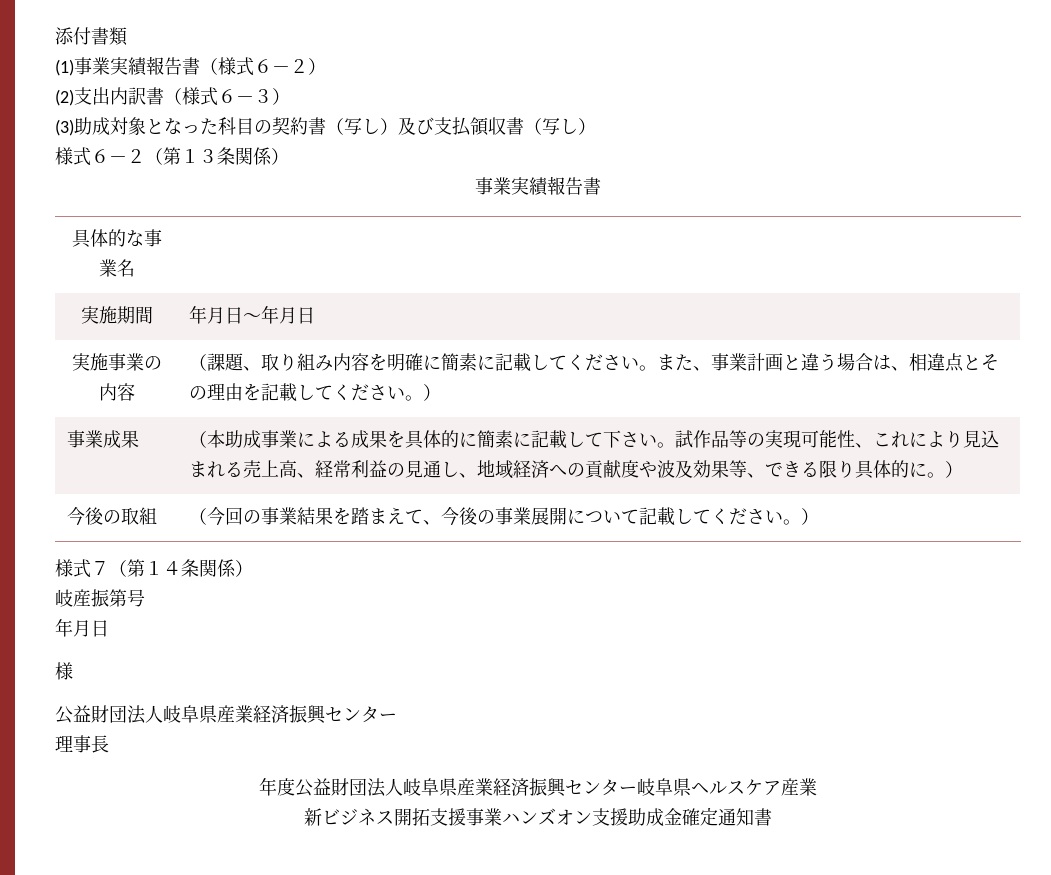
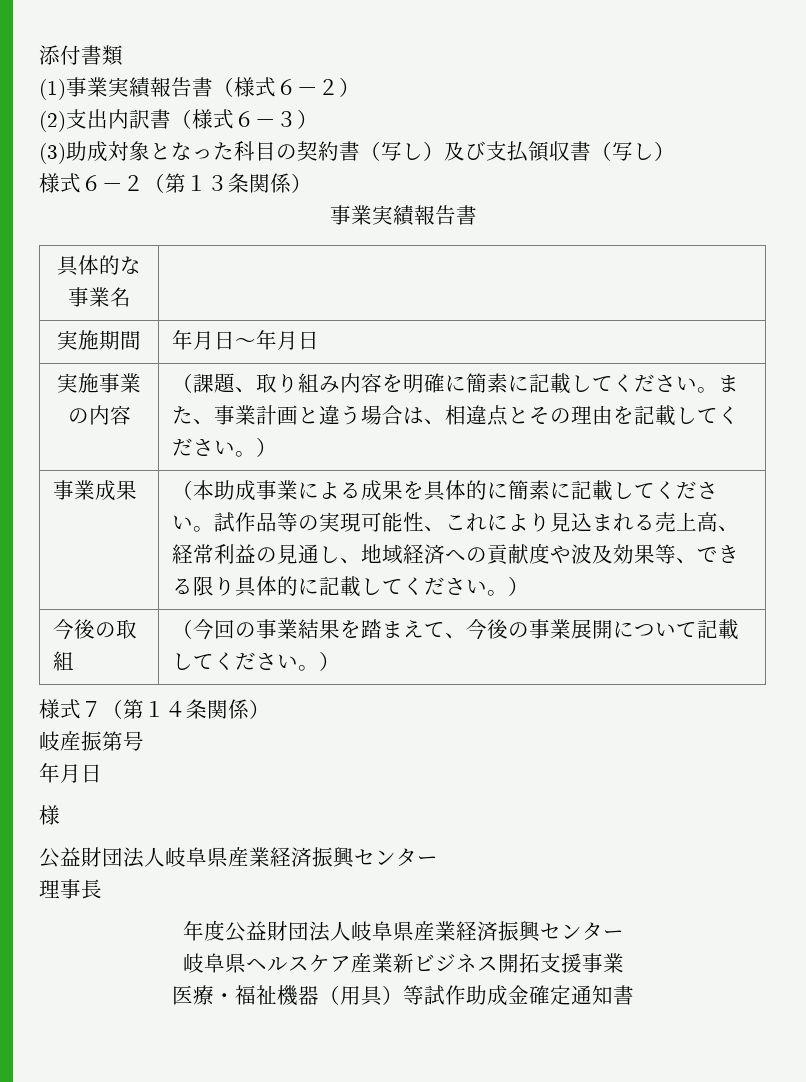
- （本助成事業による成果を具体的に簡素に記載して下さい。
+ （本助成事業による成果を具体的に簡素に記載してください。
- 試作品等の実現可能性、これにより見込まれる売上高、経常利益の見通し、地域経済への貢献度や波及効果等、できる限り具体的に。）
+ 試作品等の実現可能性、これにより見込まれる売上高、経常利益の見通し、地域経済への貢献度や波及効果等、できる限り具体的に記載してください。）
- 年度公益財団法人岐阜県産業経済振興センター岐阜県ヘルスケア産業
- 新ビジネス開拓支援事業ハンズオン支援助成金確定通知書
+ 年度公益財団法人岐阜県産業経済振興センター
+ 岐阜県ヘルスケア産業新ビジネス開拓支援事業
+ 医療・福祉機器（用具）等試作助成金確定通知書

